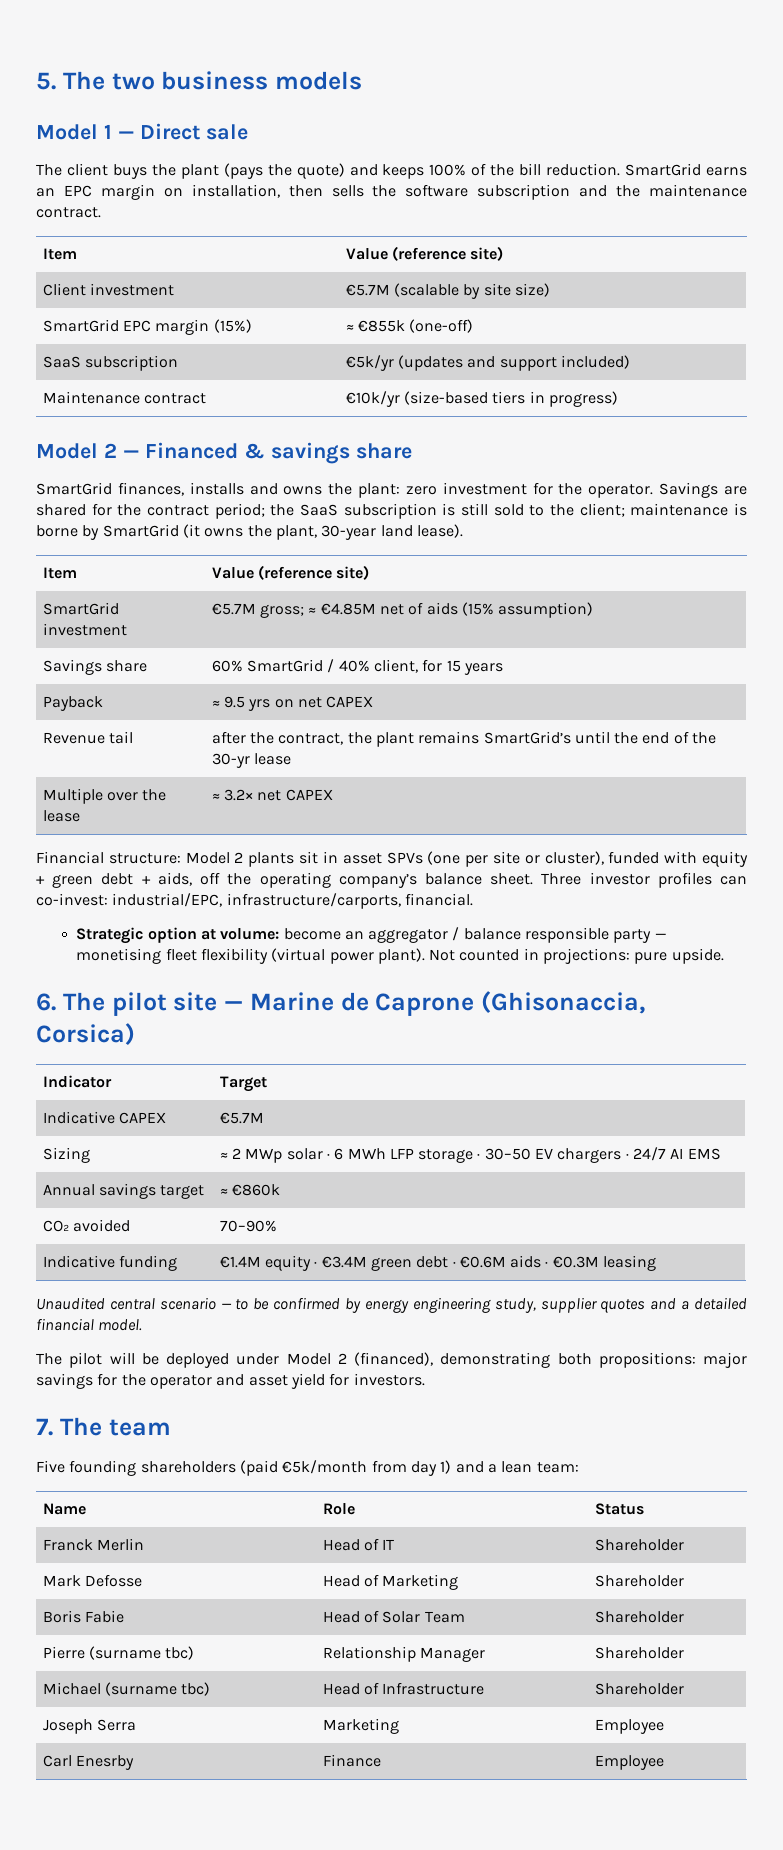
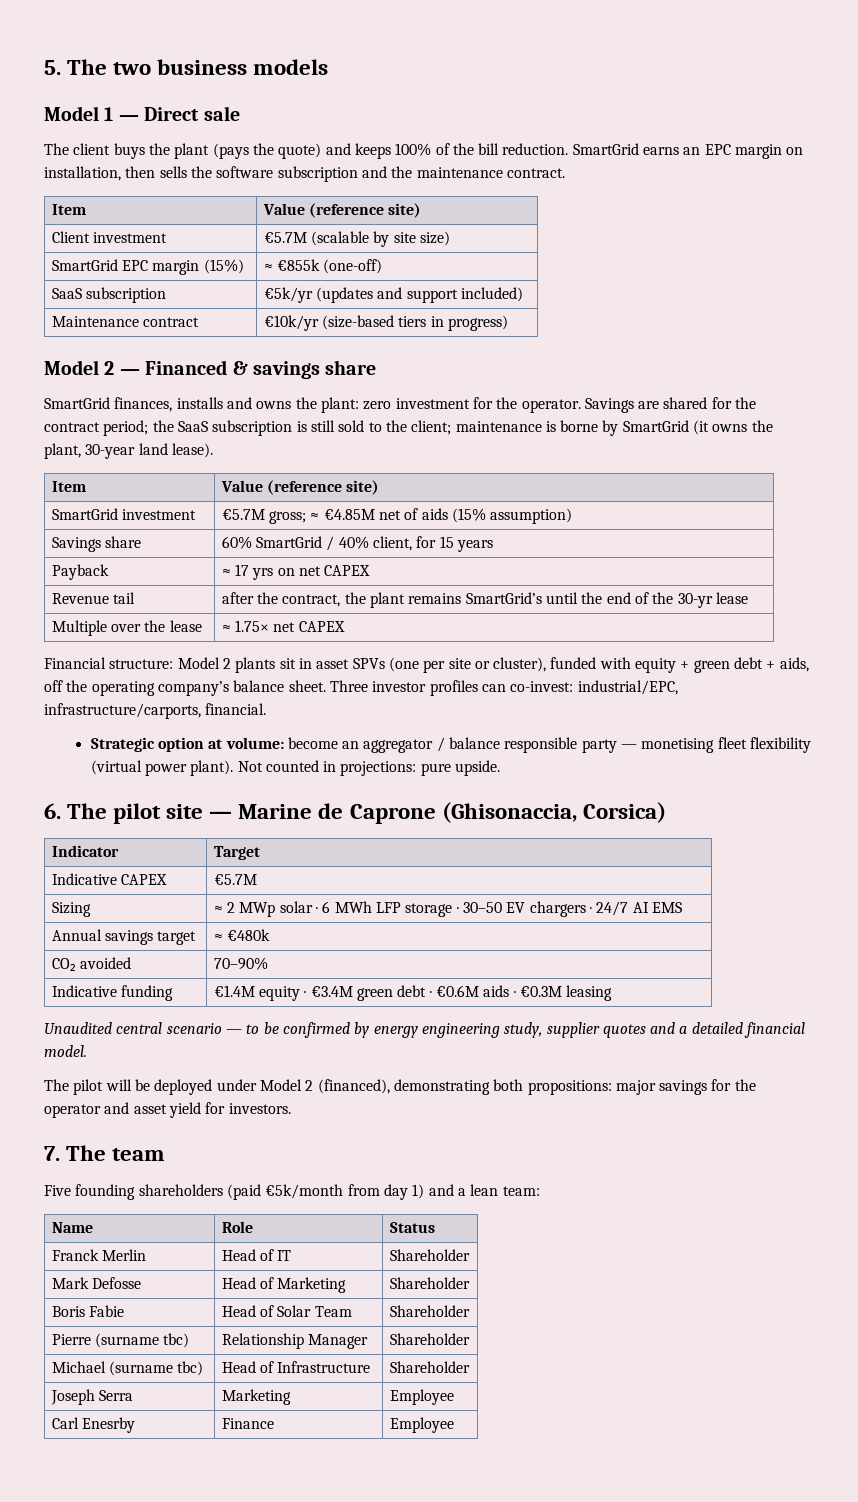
- Payback | ≈ 9.5 yrs on net CAPEX
+ Payback | ≈ 17 yrs on net CAPEX
- Multiple over the lease | ≈ 3.2× net CAPEX
+ Multiple over the lease | ≈ 1.75× net CAPEX
- Annual savings target | ≈ €860k
+ Annual savings target | ≈ €480k

